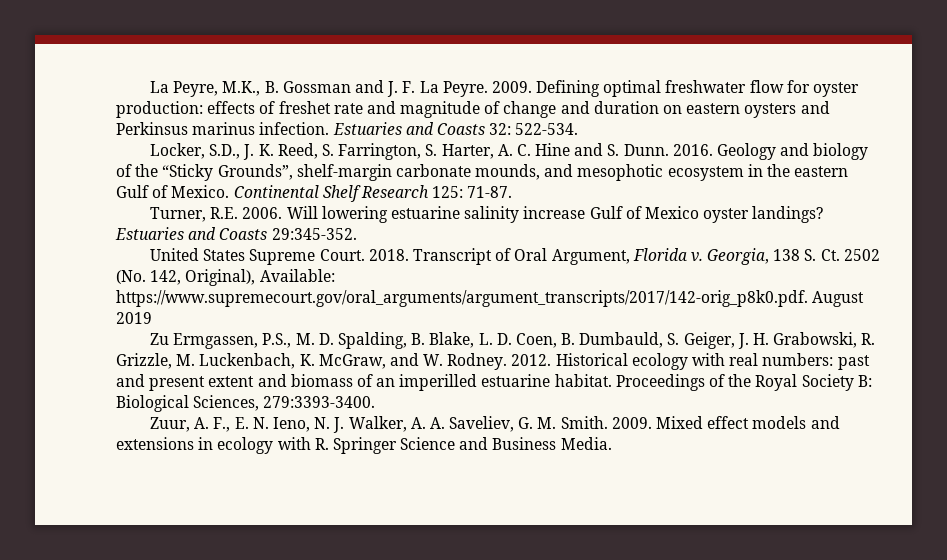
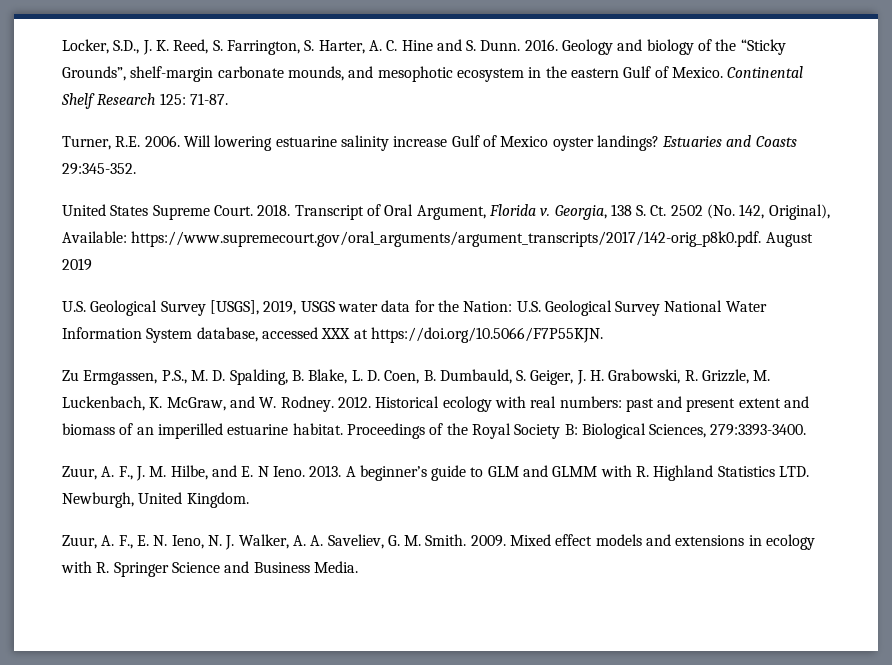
- La Peyre, M.K., B. Gossman and J. F. La Peyre. 2009. Defining optimal freshwater flow for oyster production: effects of freshet rate and magnitude of change and duration on eastern oysters and Perkinsus marinus infection. Estuaries and Coasts 32: 522-534.
+ U.S. Geological Survey [USGS], 2019, USGS water data for the Nation: U.S. Geological Survey National Water Information System database, accessed XXX at https://doi.org/10.5066/F7P55KJN.
+ Zuur, A. F., J. M. Hilbe, and E. N Ieno. 2013. A beginner’s guide to GLM and GLMM with R. Highland Statistics LTD. Newburgh, United Kingdom.

